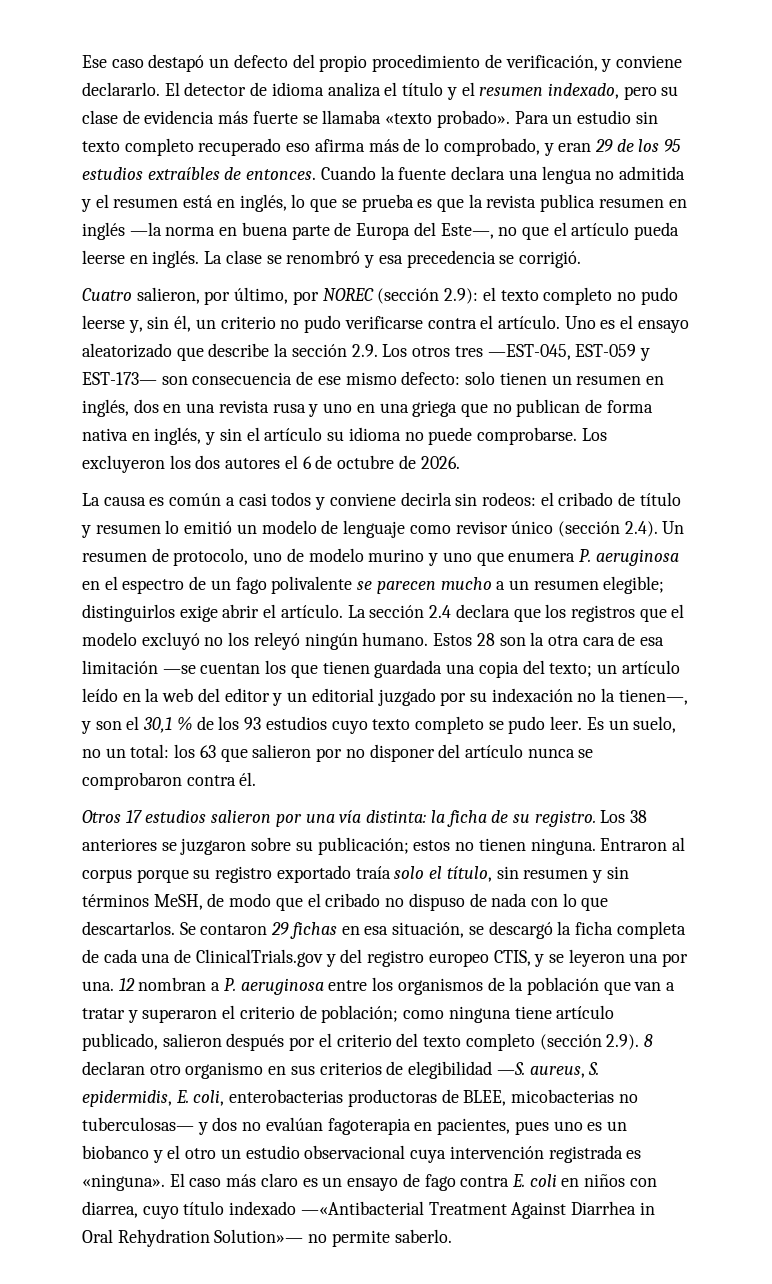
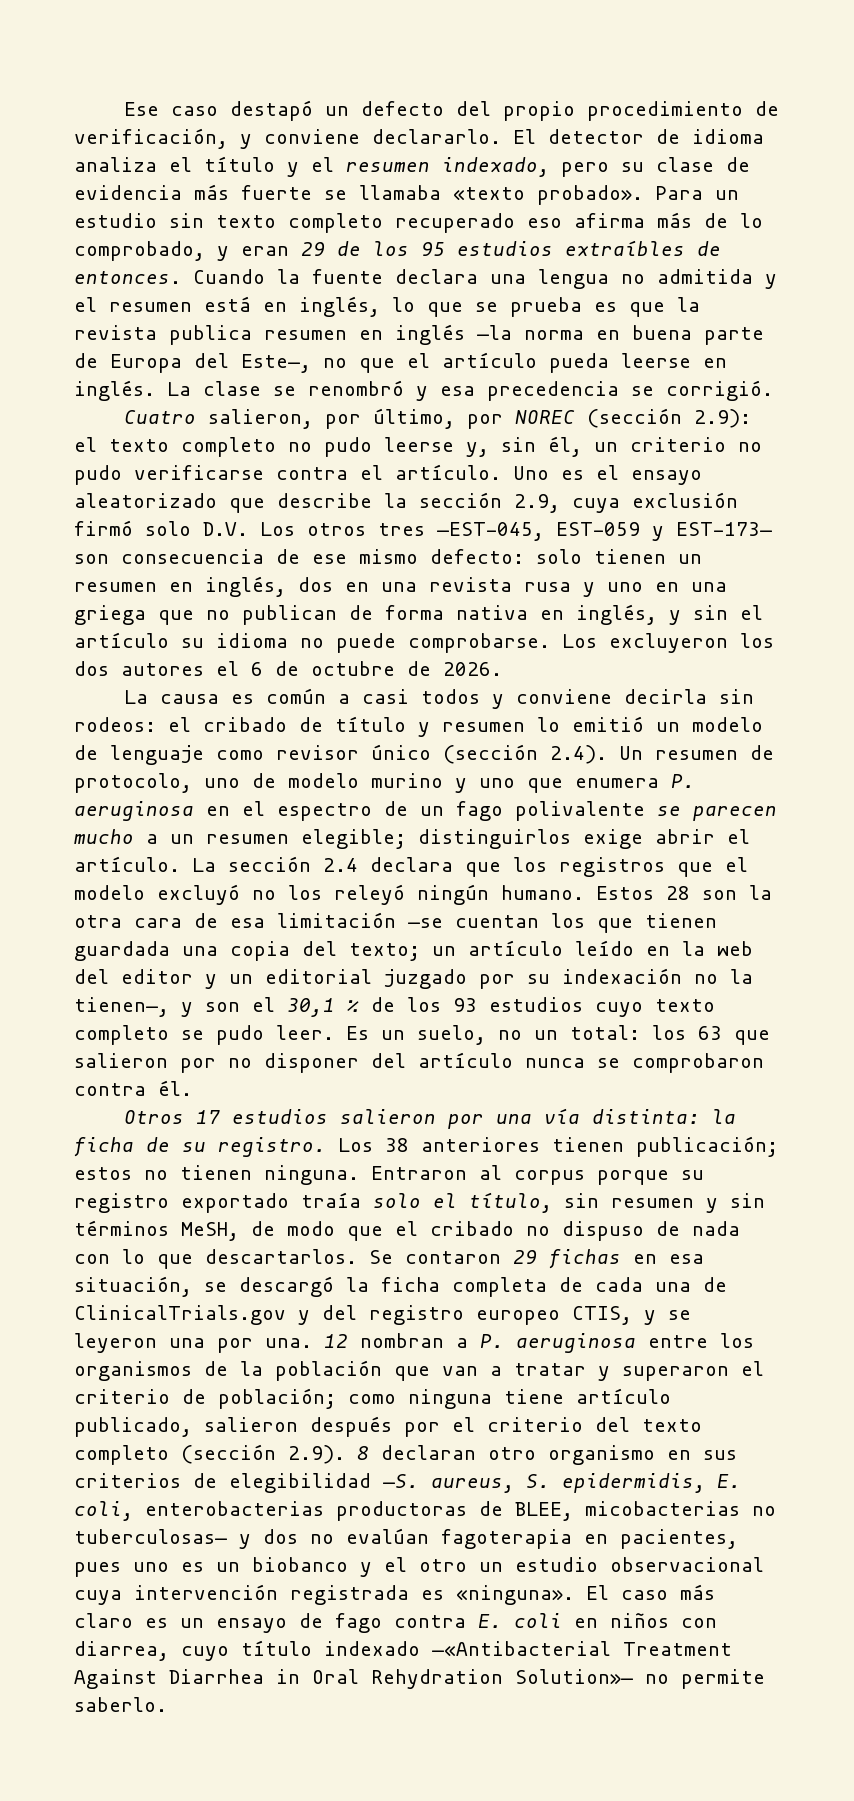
- Uno es el ensayo aleatorizado que describe la sección 2.9. Los otros tres —EST-045, EST-059 y EST-173— son consecuencia de ese mismo defecto: solo tienen un resumen en inglés, dos en una revista rusa y uno en una griega que no publican de forma nativa en inglés, y sin el artículo su idioma no puede comprobarse.
+ Uno es el ensayo aleatorizado que describe la sección 2.9, cuya exclusión firmó solo D.V. Los otros tres —EST-045, EST-059 y EST-173— son consecuencia de ese mismo defecto: solo tienen un resumen en inglés, dos en una revista rusa y uno en una griega que no publican de forma nativa en inglés, y sin el artículo su idioma no puede comprobarse.
- Los 38 anteriores se juzgaron sobre su publicación; estos no tienen ninguna.
+ Los 38 anteriores tienen publicación; estos no tienen ninguna.

